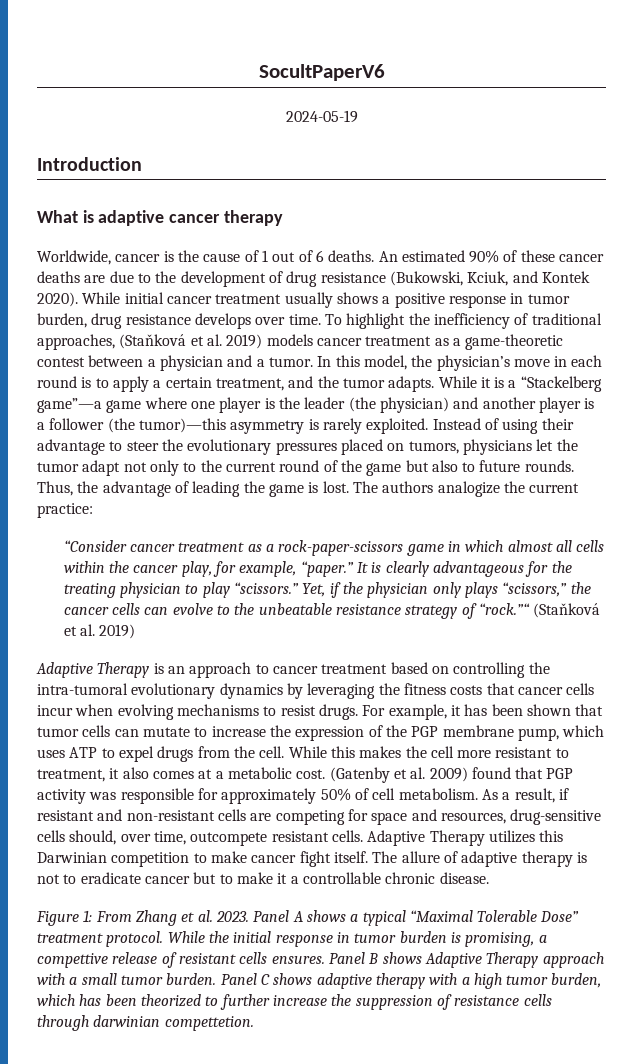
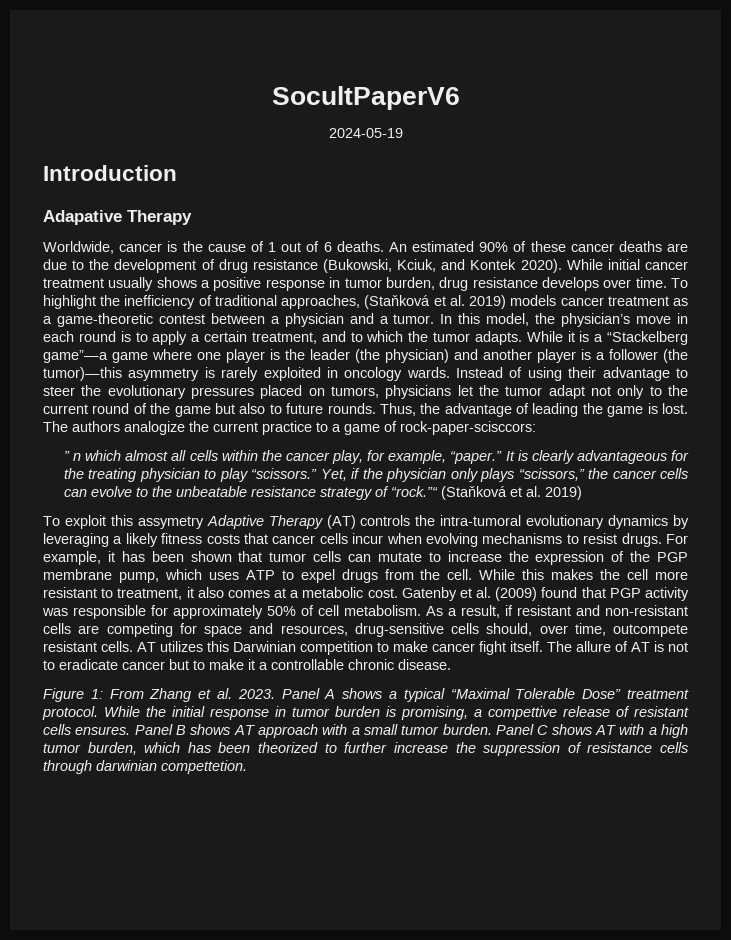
- What is adaptive cancer therapy
+ Adapative Therapy
- In this model, the physician’s move in each round is to apply a certain treatment, and the tumor adapts.
+ In this model, the physician’s move in each round is to apply a certain treatment, and to which the tumor adapts.
- While it is a “Stackelberg game”—a game where one player is the leader (the physician) and another player is a follower (the tumor)—this asymmetry is rarely exploited.
+ While it is a “Stackelberg game”—a game where one player is the leader (the physician) and another player is a follower (the tumor)—this asymmetry is rarely exploited in oncology wards.
- The authors analogize the current practice:
- “Consider cancer treatment as a rock-paper-scissors game in which almost all cells within the cancer play, for example, “paper.”
+ The authors analogize the current practice to a game of rock-paper-scisccors:
+ ” n which almost all cells within the cancer play, for example, “paper.”
- Adaptive Therapy is an approach to cancer treatment based on controlling the intra-tumoral evolutionary dynamics by leveraging the fitness costs that cancer cells incur when evolving mechanisms to resist drugs.
+ To exploit this assymetry Adaptive Therapy (AT) controls the intra-tumoral evolutionary dynamics by leveraging a likely fitness costs that cancer cells incur when evolving mechanisms to resist drugs.
- (Gatenby et al. 2009) found that PGP activity was responsible for approximately 50% of cell metabolism.
+ Gatenby et al. (2009) found that PGP activity was responsible for approximately 50% of cell metabolism.
- Adaptive Therapy utilizes this Darwinian competition to make cancer fight itself.
+ AT utilizes this Darwinian competition to make cancer fight itself.
- The allure of adaptive therapy is not to eradicate cancer but to make it a controllable chronic disease.
+ The allure of AT is not to eradicate cancer but to make it a controllable chronic disease.
- Panel B shows Adaptive Therapy approach with a small tumor burden.
+ Panel B shows AT approach with a small tumor burden.
- Panel C shows adaptive therapy with a high tumor burden, which has been theorized to further increase the suppression of resistance cells through darwinian compettetion.
+ Panel C shows AT with a high tumor burden, which has been theorized to further increase the suppression of resistance cells through darwinian compettetion.

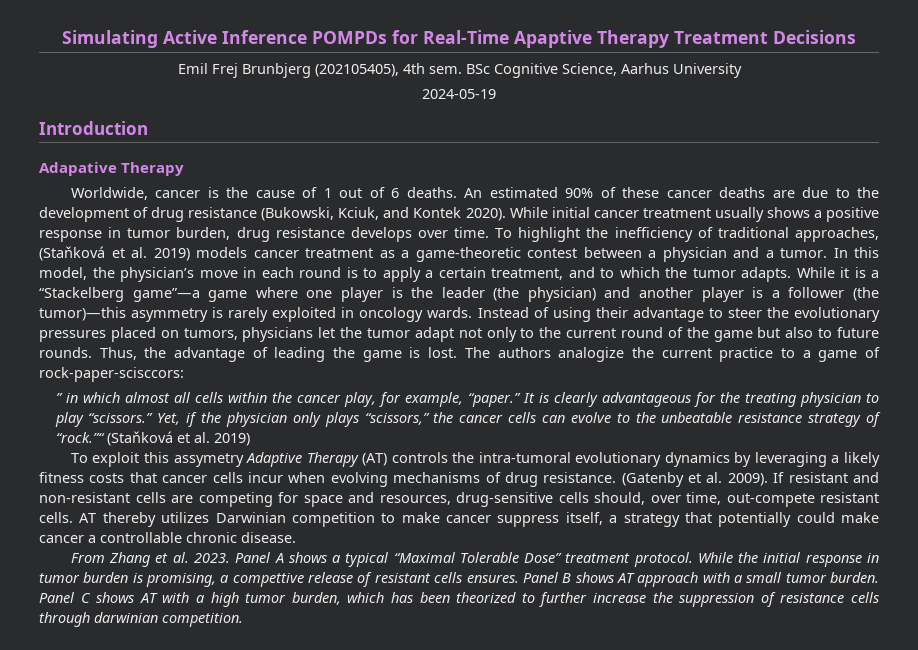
- SocultPaperV6
+ Simulating Active Inference POMPDs for Real-Time Apaptive Therapy Treatment Decisions
+ Emil Frej Brunbjerg (202105405), 4th sem. BSc Cognitive Science, Aarhus University
- ” n which almost all cells within the cancer play, for example, “paper.”
+ ” in which almost all cells within the cancer play, for example, “paper.”
- To exploit this assymetry Adaptive Therapy (AT) controls the intra-tumoral evolutionary dynamics by leveraging a likely fitness costs that cancer cells incur when evolving mechanisms to resist drugs. For example, it has been shown that tumor cells can mutate to increase the expression of the PGP membrane pump, which uses ATP to expel drugs from the cell. While this makes the cell more resistant to treatment, it also comes at a metabolic cost. Gatenby et al. (2009) found that PGP activity was responsible for approximately 50% of cell metabolism. As a result, if resistant and non-resistant cells are competing for space and resources, drug-sensitive cells should, over time, outcompete resistant cells.
+ To exploit this assymetry Adaptive Therapy (AT) controls the intra-tumoral evolutionary dynamics by leveraging a likely fitness costs that cancer cells incur when evolving mechanisms of drug resistance. (Gatenby et al. 2009). If resistant and non-resistant cells are competing for space and resources, drug-sensitive cells should, over time, out-compete resistant cells.
- AT utilizes this Darwinian competition to make cancer fight itself. The allure of AT is not to eradicate cancer but to make it a controllable chronic disease.
+ AT thereby utilizes Darwinian competition to make cancer suppress itself, a strategy that potentially could make cancer a controllable chronic disease.
- Figure 1: From Zhang et al. 2023.
+ From Zhang et al. 2023.
- Panel C shows AT with a high tumor burden, which has been theorized to further increase the suppression of resistance cells through darwinian compettetion.
+ Panel C shows AT with a high tumor burden, which has been theorized to further increase the suppression of resistance cells through darwinian competition.

